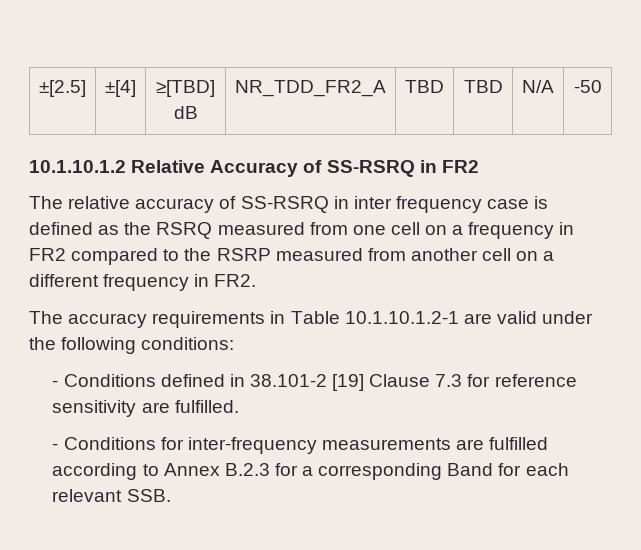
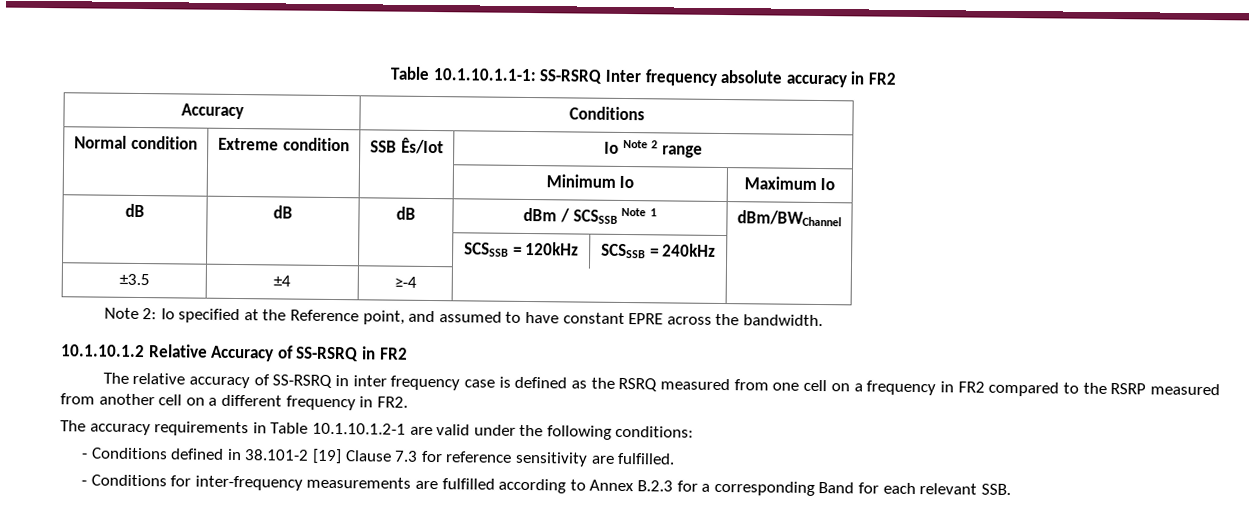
- ±[2.5] | ±[4] | ≥[TBD] dB | NR_TDD_FR2_A | TBD | TBD | N/A | -50
+ Table 10.1.10.1.1-1: SS-RSRQ Inter frequency absolute accuracy in FR2
+ Accuracy | Conditions
+ Normal condition | Extreme condition | SSB Ês/Iot | Io Note 2 range
+ | | | Minimum Io | Maximum Io
+ dB | dB | dB | dBm / SCSSSB Note 1 | dBm/BWChannel
+ | | | SCSSSB = 120kHz | SCSSSB = 240kHz |
+ ±3.5 | ±4 | ≥-4 | |
+ Note 2: Io specified at the Reference point, and assumed to have constant EPRE across the bandwidth.

